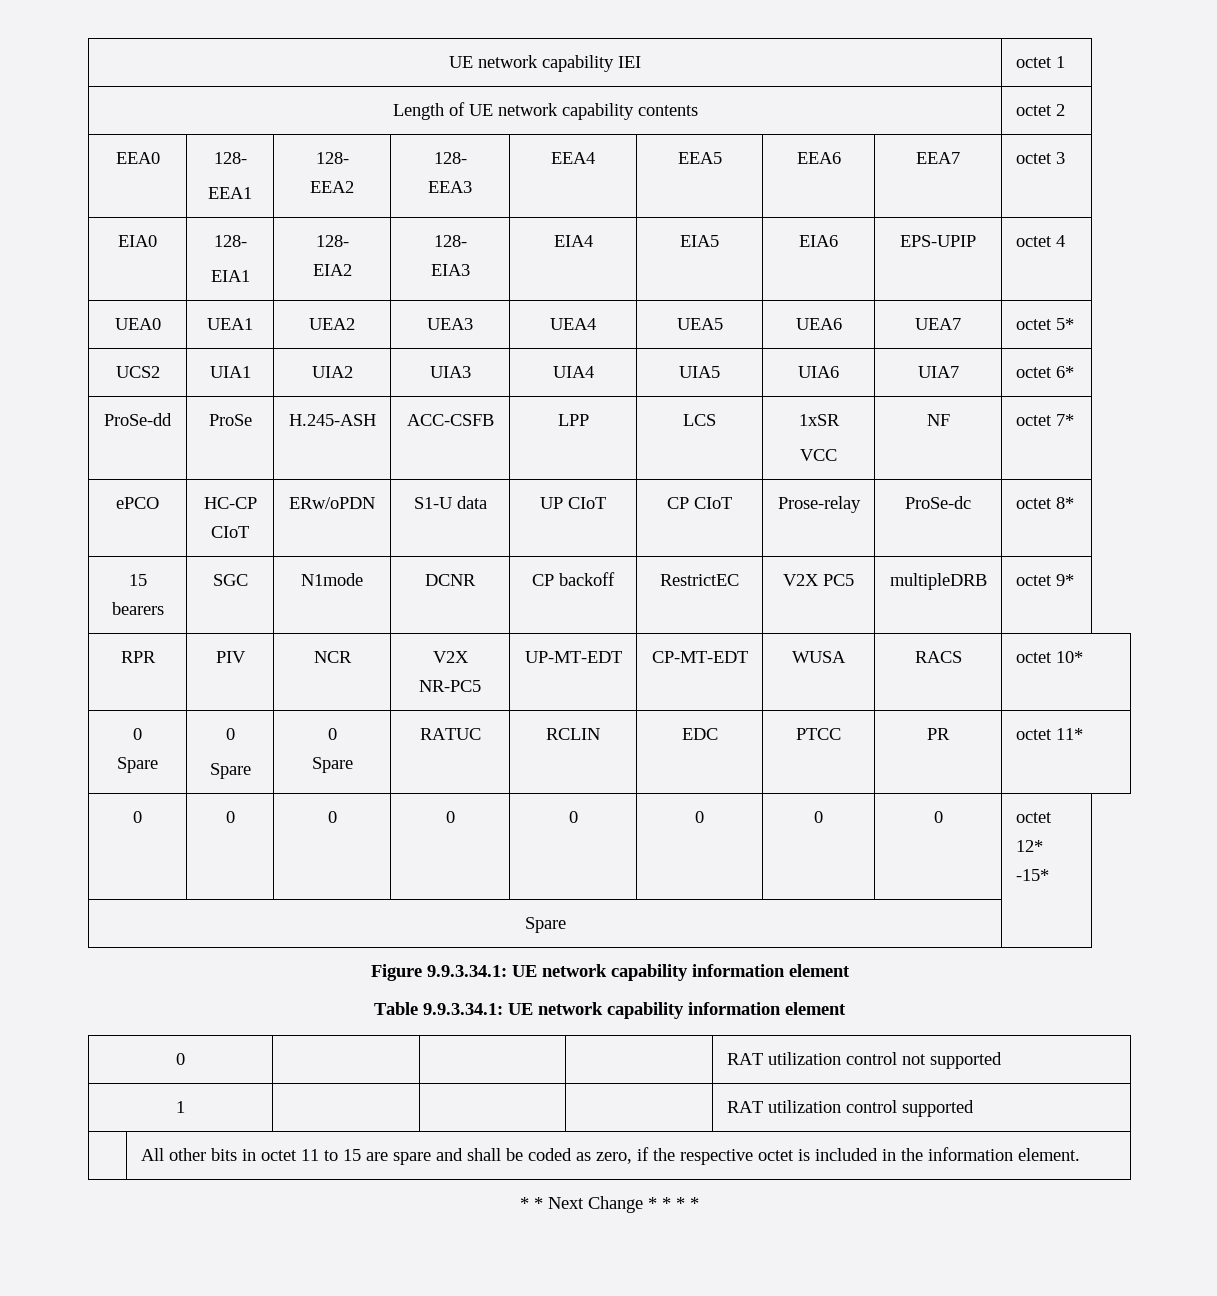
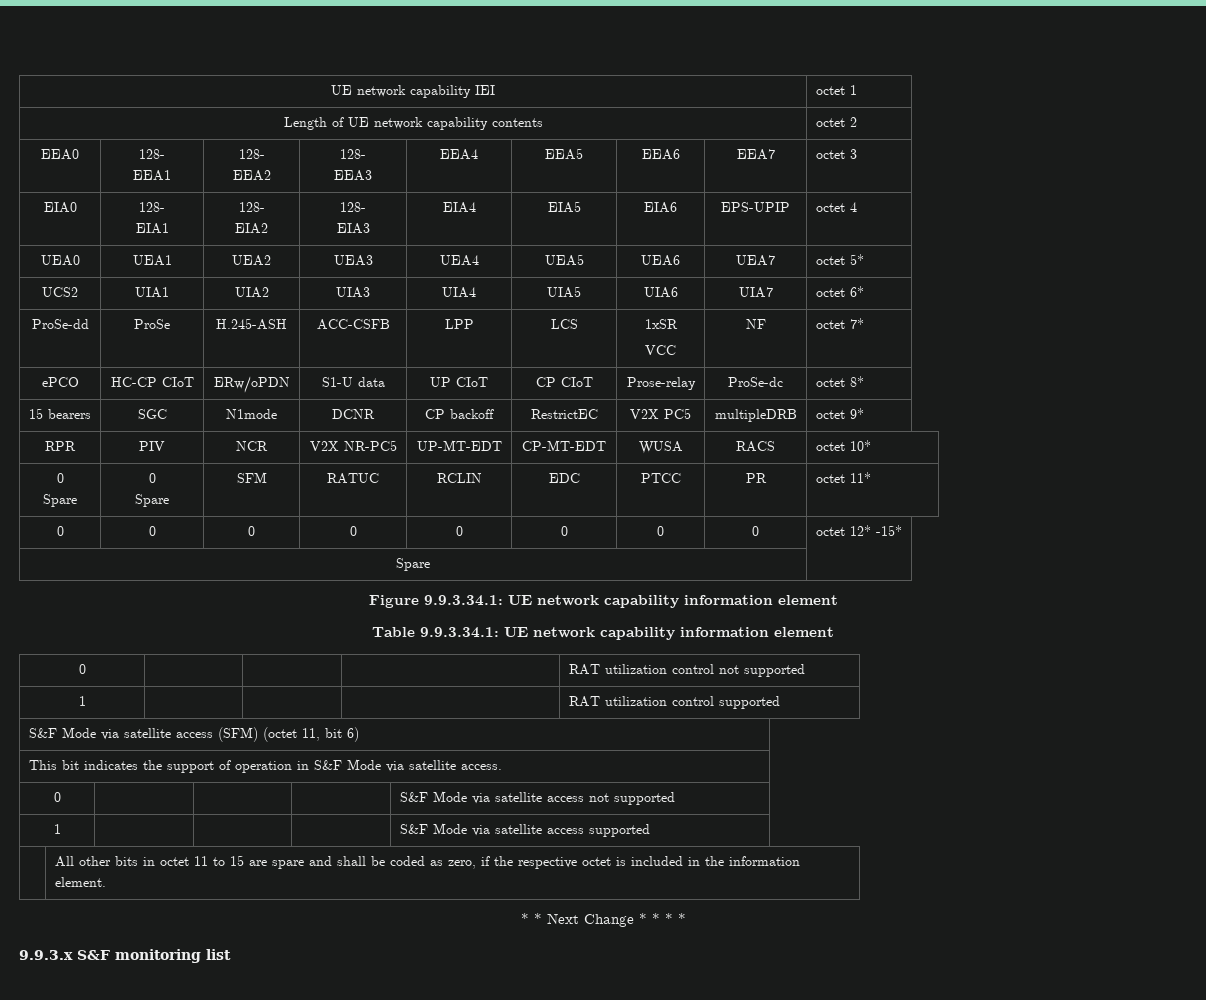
  RPR | PIV | NCR | V2X NR-PC5 | UP-MT-EDT | CP-MT-EDT | WUSA | RACS | octet 10*
  0
  Spare | 0
- Spare | 0
- Spare | RATUC | RCLIN | EDC | PTCC | PR | octet 11*
+ Spare | SFM | RATUC | RCLIN | EDC | PTCC | PR | octet 11*
+ S&F Mode via satellite access (SFM) (octet 11, bit 6)
+ This bit indicates the support of operation in S&F Mode via satellite access.
+ 0 | | | | S&F Mode via satellite access not supported
+ 1 | | | | S&F Mode via satellite access supported
+ 9.9.3.x S&F monitoring list

